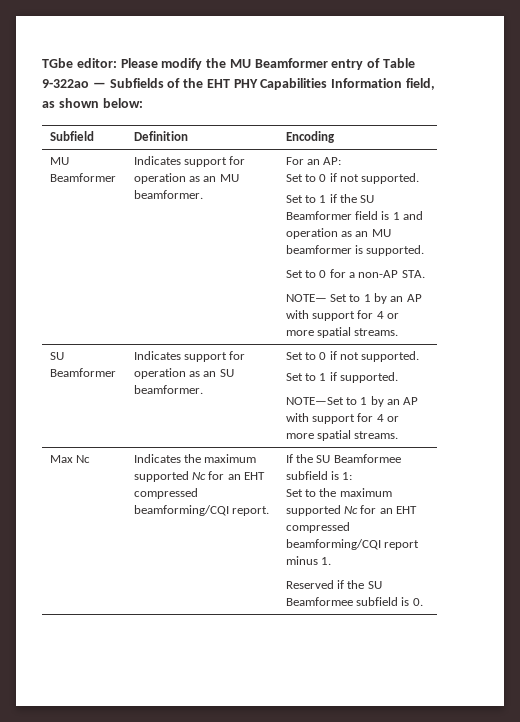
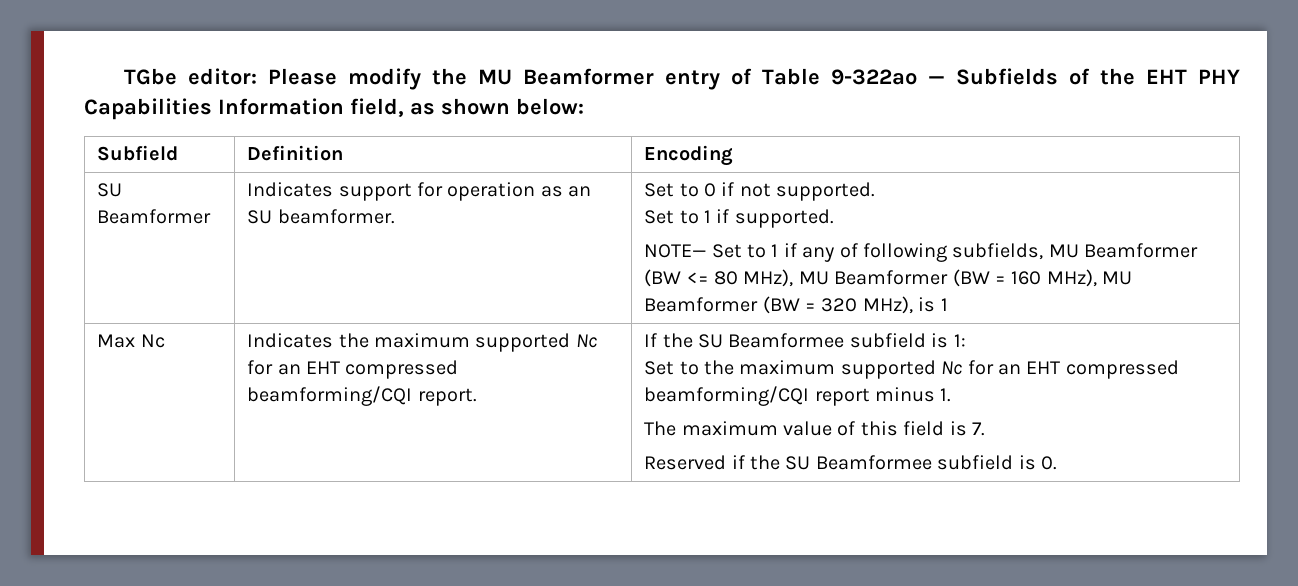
- MU Beamformer | Indicates support for operation as an MU beamformer. | For an AP:
- Set to 0 if not supported.
- Set to 1 if the SU Beamformer field is 1 and operation as an MU beamformer is supported.
- Set to 0 for a non-AP STA.
- NOTE— Set to 1 by an AP with support for 4 or more spatial streams.
- NOTE—Set to 1 by an AP with support for 4 or more spatial streams.
+ NOTE— Set to 1 if any of following subfields, MU Beamformer (BW <= 80 MHz), MU Beamformer (BW = 160 MHz), MU Beamformer (BW = 320 MHz), is 1
+ The maximum value of this field is 7.

